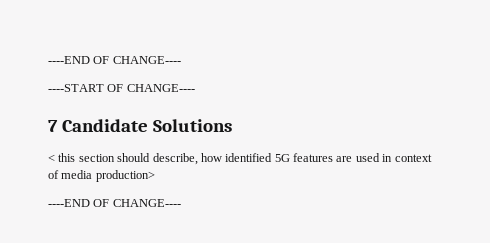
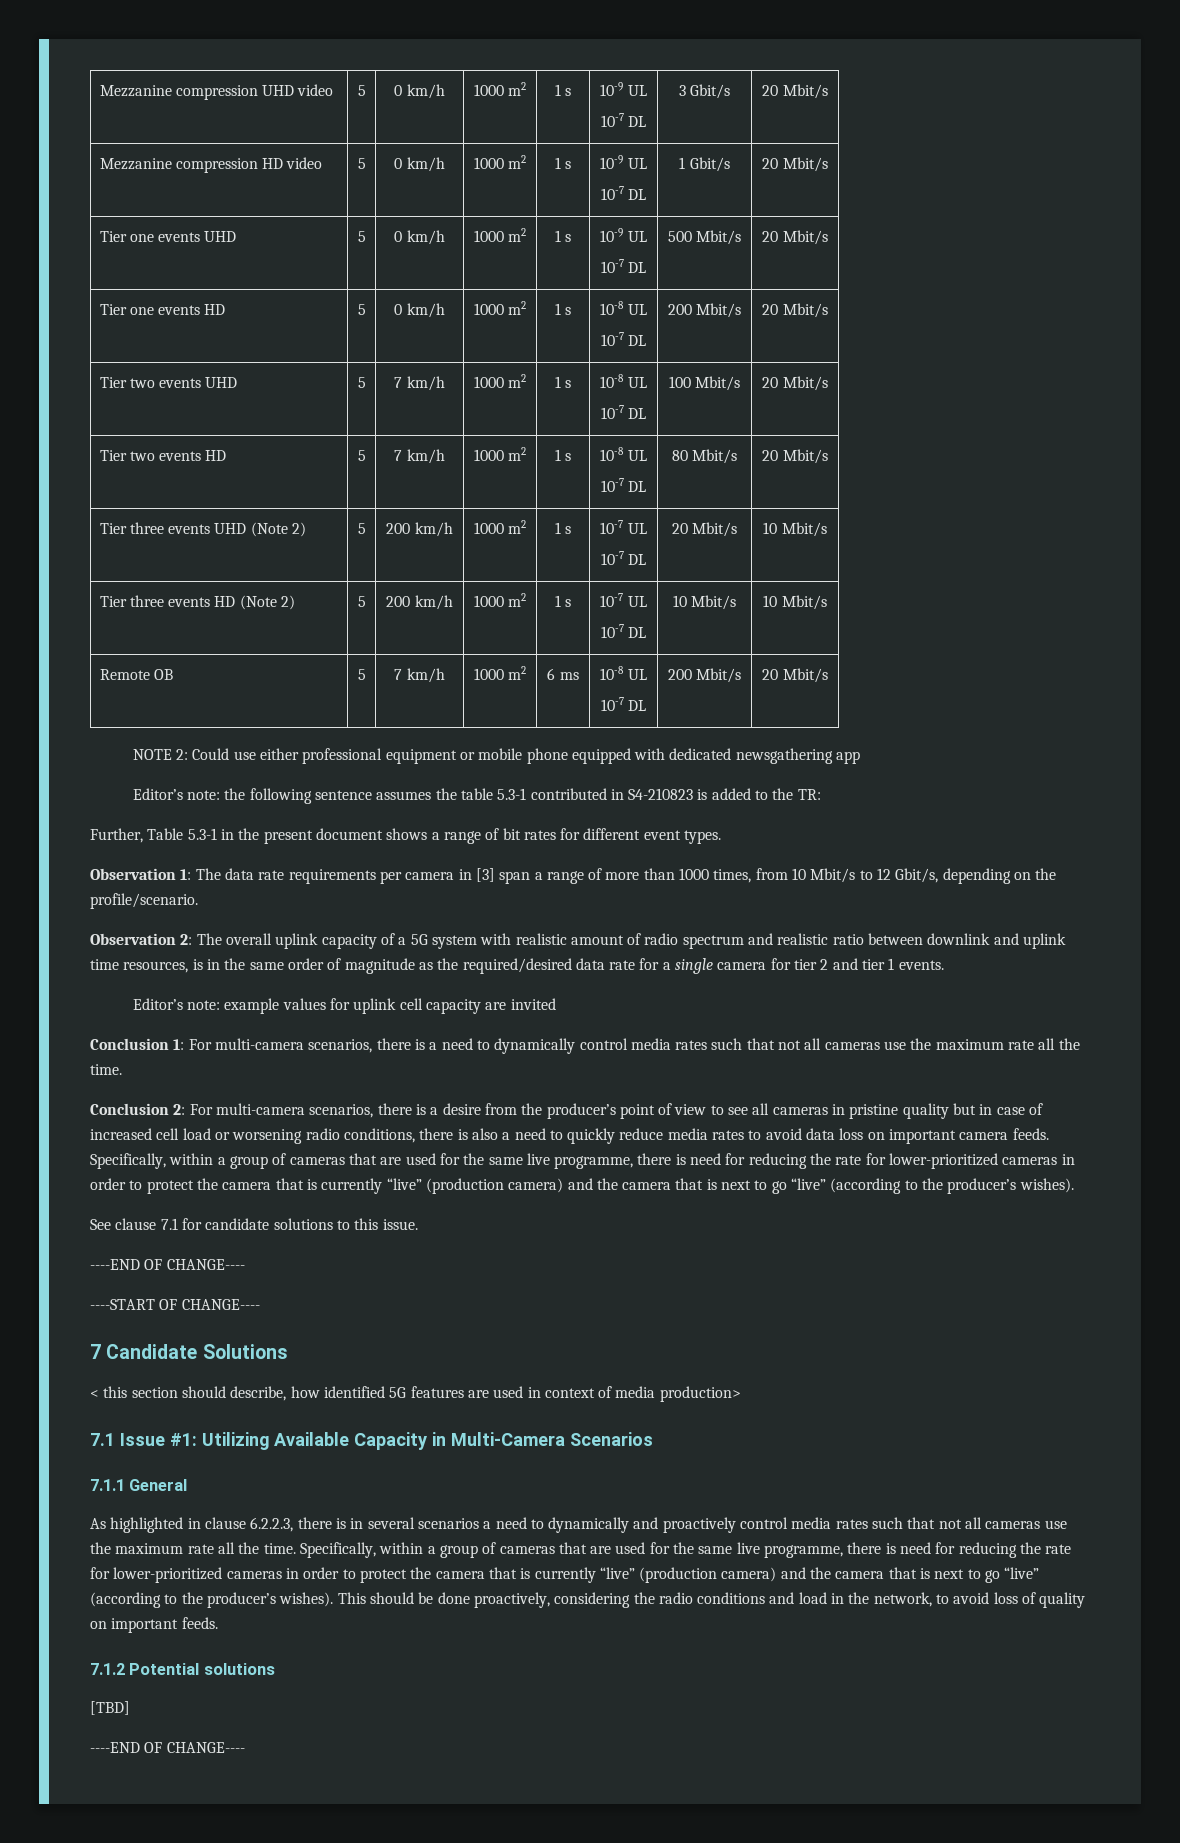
+ Mezzanine compression UHD video | 5 | 0 km/h | 1000 m2 | 1 s | 10-9 UL
+ 10-7 DL | 3 Gbit/s | 20 Mbit/s
+ Mezzanine compression HD video | 5 | 0 km/h | 1000 m2 | 1 s | 10-9 UL
+ 10-7 DL | 1 Gbit/s | 20 Mbit/s
+ Tier one events UHD | 5 | 0 km/h | 1000 m2 | 1 s | 10-9 UL
+ 10-7 DL | 500 Mbit/s | 20 Mbit/s
+ Tier one events HD | 5 | 0 km/h | 1000 m2 | 1 s | 10-8 UL
+ 10-7 DL | 200 Mbit/s | 20 Mbit/s
+ Tier two events UHD | 5 | 7 km/h | 1000 m2 | 1 s | 10-8 UL
+ 10-7 DL | 100 Mbit/s | 20 Mbit/s
+ Tier two events HD | 5 | 7 km/h | 1000 m2 | 1 s | 10-8 UL
+ 10-7 DL | 80 Mbit/s | 20 Mbit/s
+ Tier three events UHD (Note 2) | 5 | 200 km/h | 1000 m2 | 1 s | 10-7 UL
+ 10-7 DL | 20 Mbit/s | 10 Mbit/s
+ Tier three events HD (Note 2) | 5 | 200 km/h | 1000 m2 | 1 s | 10-7 UL
+ 10-7 DL | 10 Mbit/s | 10 Mbit/s
+ Remote OB | 5 | 7 km/h | 1000 m2 | 6 ms | 10-8 UL
+ 10-7 DL | 200 Mbit/s | 20 Mbit/s
+ NOTE 2: Could use either professional equipment or mobile phone equipped with dedicated newsgathering app
+ Editor’s note: the following sentence assumes the table 5.3-1 contributed in S4-210823 is added to the TR:
+ Further, Table 5.3-1 in the present document shows a range of bit rates for different event types.
+ Observation 1: The data rate requirements per camera in [3] span a range of more than 1000 times, from 10 Mbit/s to 12 Gbit/s, depending on the profile/scenario.
+ Observation 2: The overall uplink capacity of a 5G system with realistic amount of radio spectrum and realistic ratio between downlink and uplink time resources, is in the same order of magnitude as the required/desired data rate for a single camera for tier 2 and tier 1 events.
+ Editor’s note: example values for uplink cell capacity are invited
+ Conclusion 1: For multi-camera scenarios, there is a need to dynamically control media rates such that not all cameras use the maximum rate all the time.
+ Conclusion 2: For multi-camera scenarios, there is a desire from the producer’s point of view to see all cameras in pristine quality but in case of increased cell load or worsening radio conditions, there is also a need to quickly reduce media rates to avoid data loss on important camera feeds. Specifically, within a group of cameras that are used for the same live programme, there is need for reducing the rate for lower-prioritized cameras in order to protect the camera that is currently “live” (production camera) and the camera that is next to go “live” (according to the producer’s wishes).
+ See clause 7.1 for candidate solutions to this issue.
+ 7.1 Issue #1: Utilizing Available Capacity in Multi-Camera Scenarios
+ 7.1.1 General
+ As highlighted in clause 6.2.2.3, there is in several scenarios a need to dynamically and proactively control media rates such that not all cameras use the maximum rate all the time. Specifically, within a group of cameras that are used for the same live programme, there is need for reducing the rate for lower-prioritized cameras in order to protect the camera that is currently “live” (production camera) and the camera that is next to go “live” (according to the producer’s wishes). This should be done proactively, considering the radio conditions and load in the network, to avoid loss of quality on important feeds.
+ 7.1.2 Potential solutions
+ [TBD]

